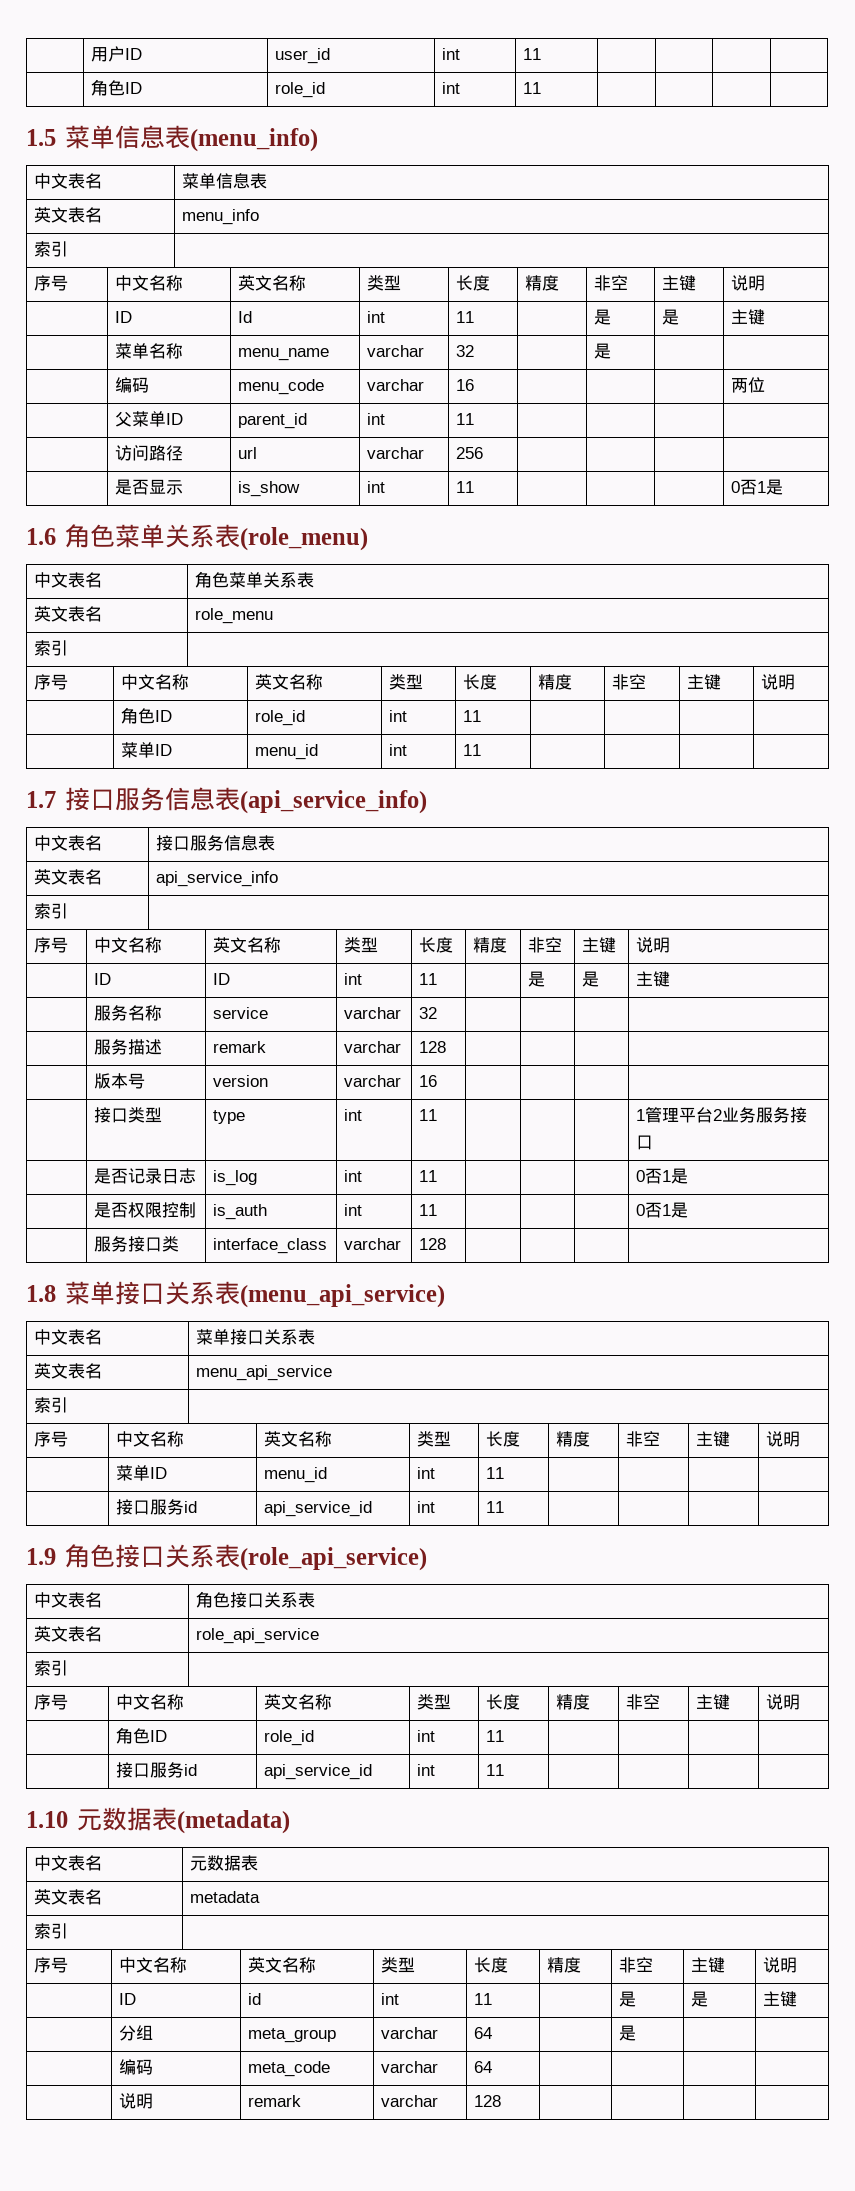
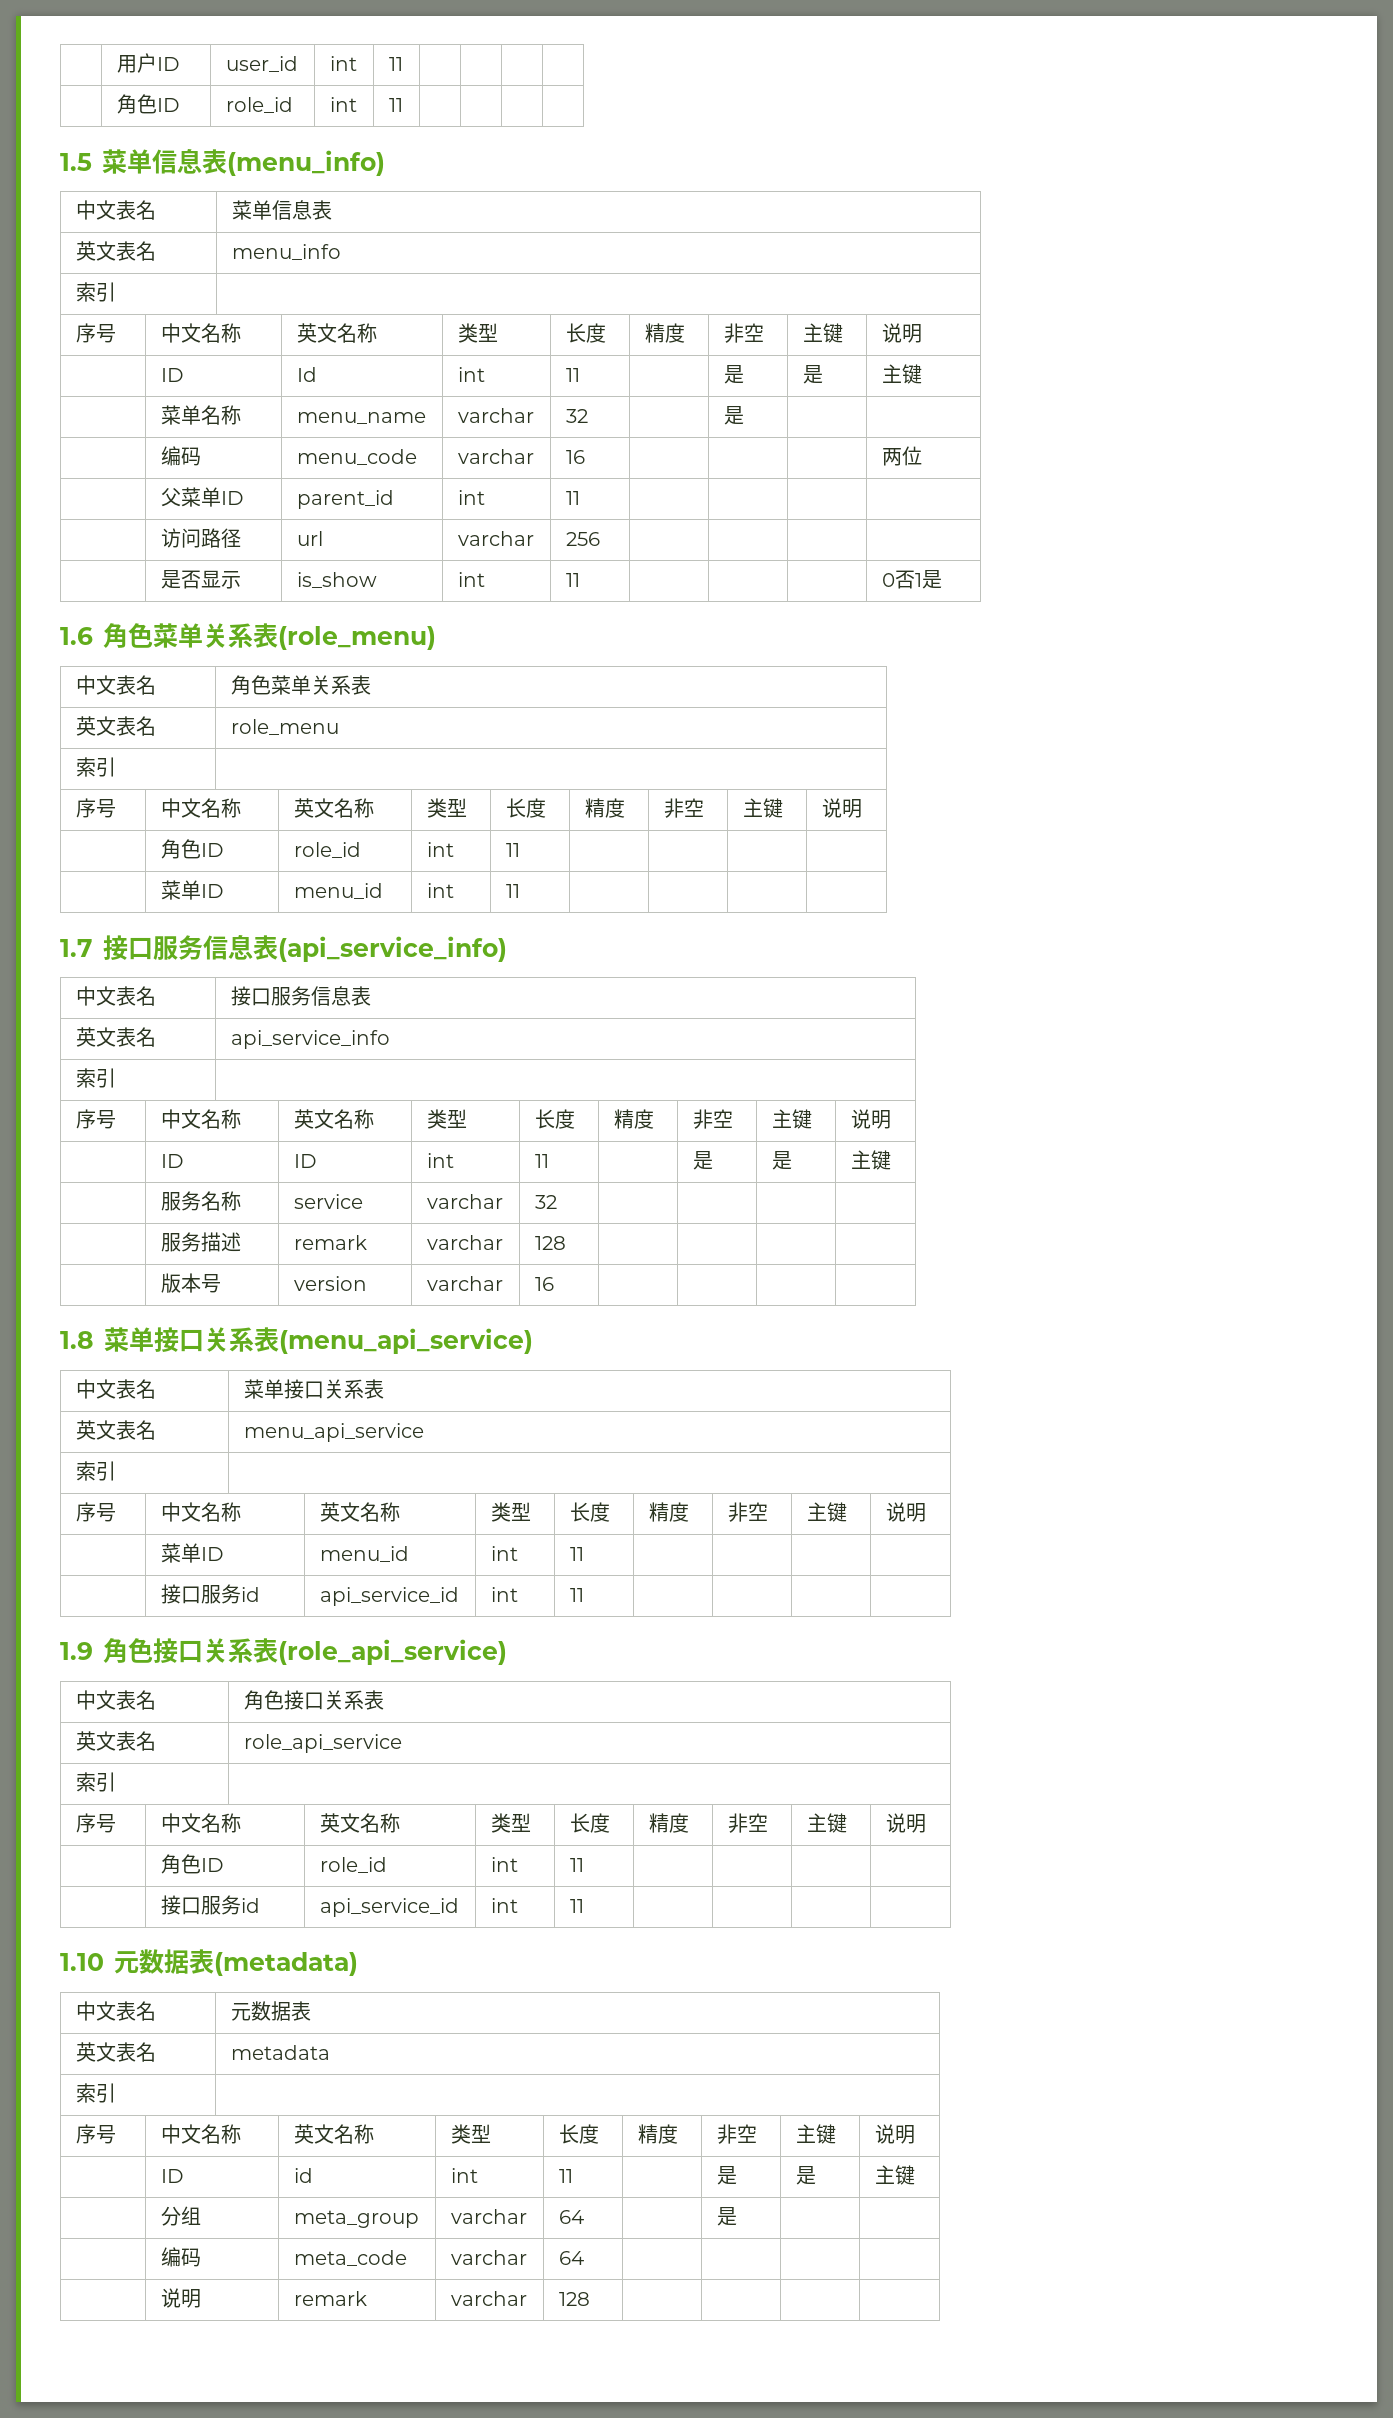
- | 接口类型 | type | int | 11 | | | | 1管理平台2业务服务接口
- | 是否记录日志 | is_log | int | 11 | | | | 0否1是
- | 是否权限控制 | is_auth | int | 11 | | | | 0否1是
- | 服务接口类 | interface_class | varchar | 128 | | | |

